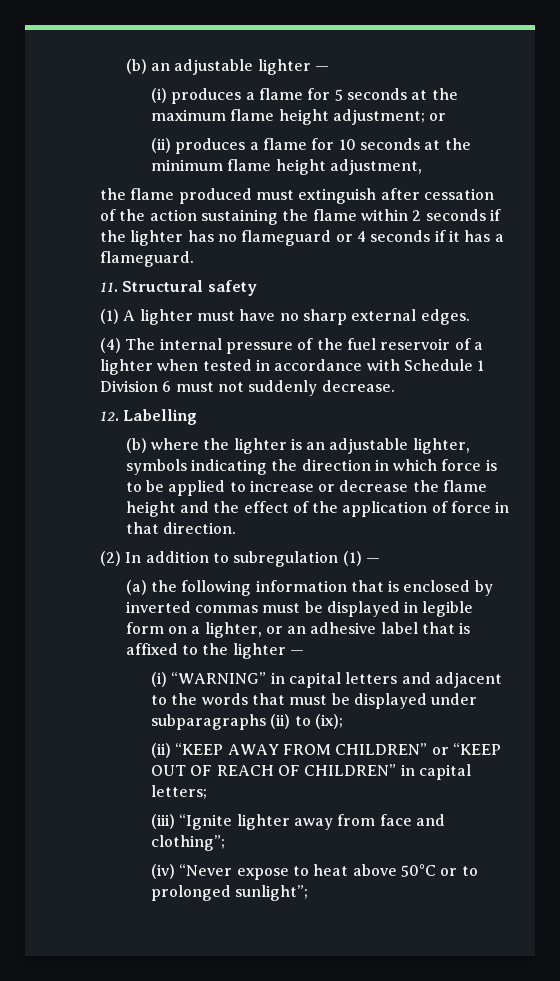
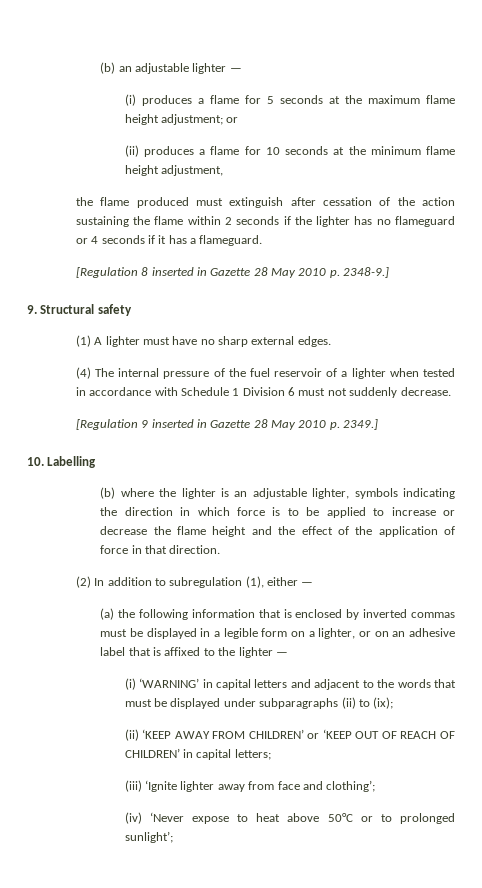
- 11. Structural safety
+ [Regulation 8 inserted in Gazette 28 May 2010 p. 2348-9.]
+ 9. Structural safety
- 12. Labelling
+ [Regulation 9 inserted in Gazette 28 May 2010 p. 2349.]
+ 10. Labelling
- (2) In addition to subregulation (1) —
+ (2) In addition to subregulation (1), either —
- (a) the following information that is enclosed by inverted commas must be displayed in legible form on a lighter, or an adhesive label that is affixed to the lighter —
+ (a) the following information that is enclosed by inverted commas must be displayed in a legible form on a lighter, or on an adhesive label that is affixed to the lighter —
- (i) “WARNING” in capital letters and adjacent to the words that must be displayed under subparagraphs (ii) to (ix);
+ (i) ‘WARNING’ in capital letters and adjacent to the words that must be displayed under subparagraphs (ii) to (ix);
- (ii) “KEEP AWAY FROM CHILDREN” or “KEEP OUT OF REACH OF CHILDREN” in capital letters;
+ (ii) ‘KEEP AWAY FROM CHILDREN’ or ‘KEEP OUT OF REACH OF CHILDREN’ in capital letters;
- (iii) “Ignite lighter away from face and clothing”;
+ (iii) ‘Ignite lighter away from face and clothing’;
- (iv) “Never expose to heat above 50°C or to prolonged sunlight”;
+ (iv) ‘Never expose to heat above 50°C or to prolonged sunlight’;

